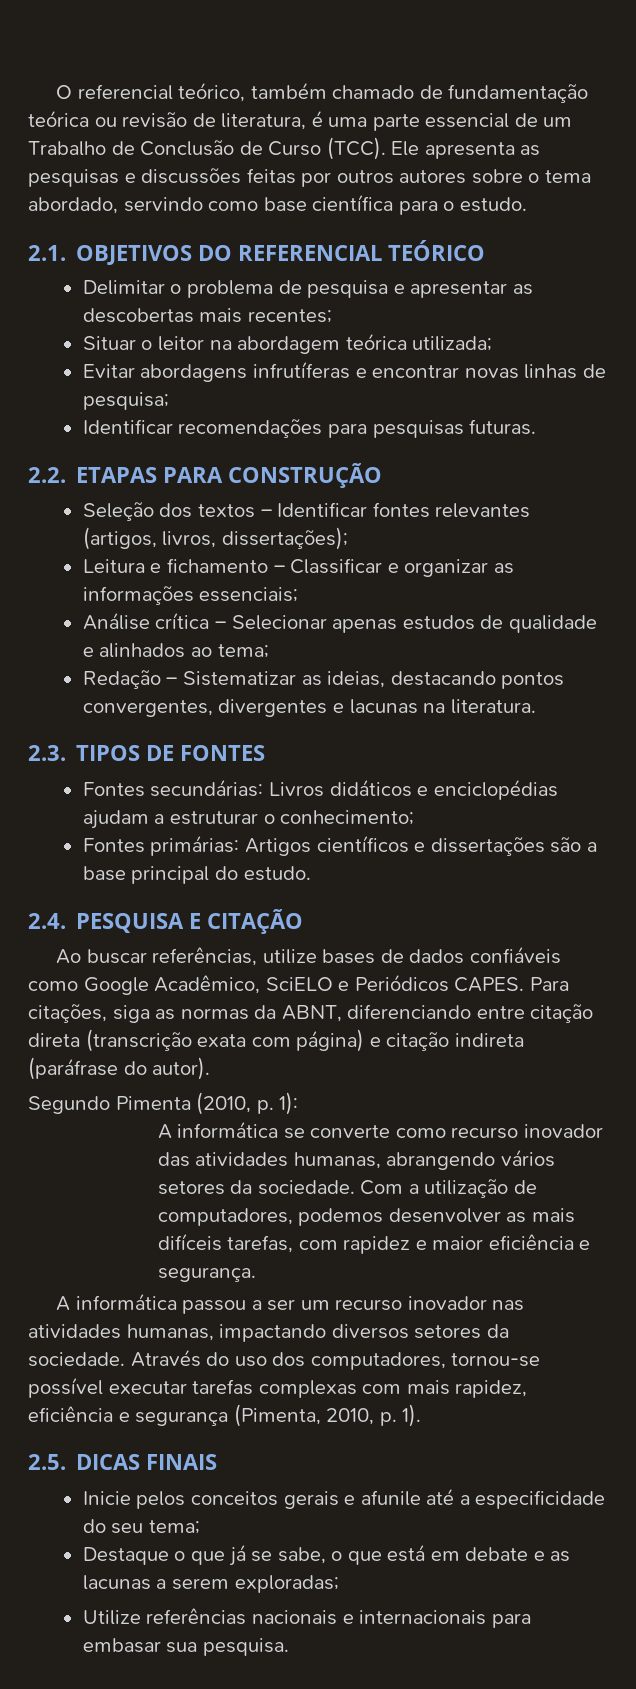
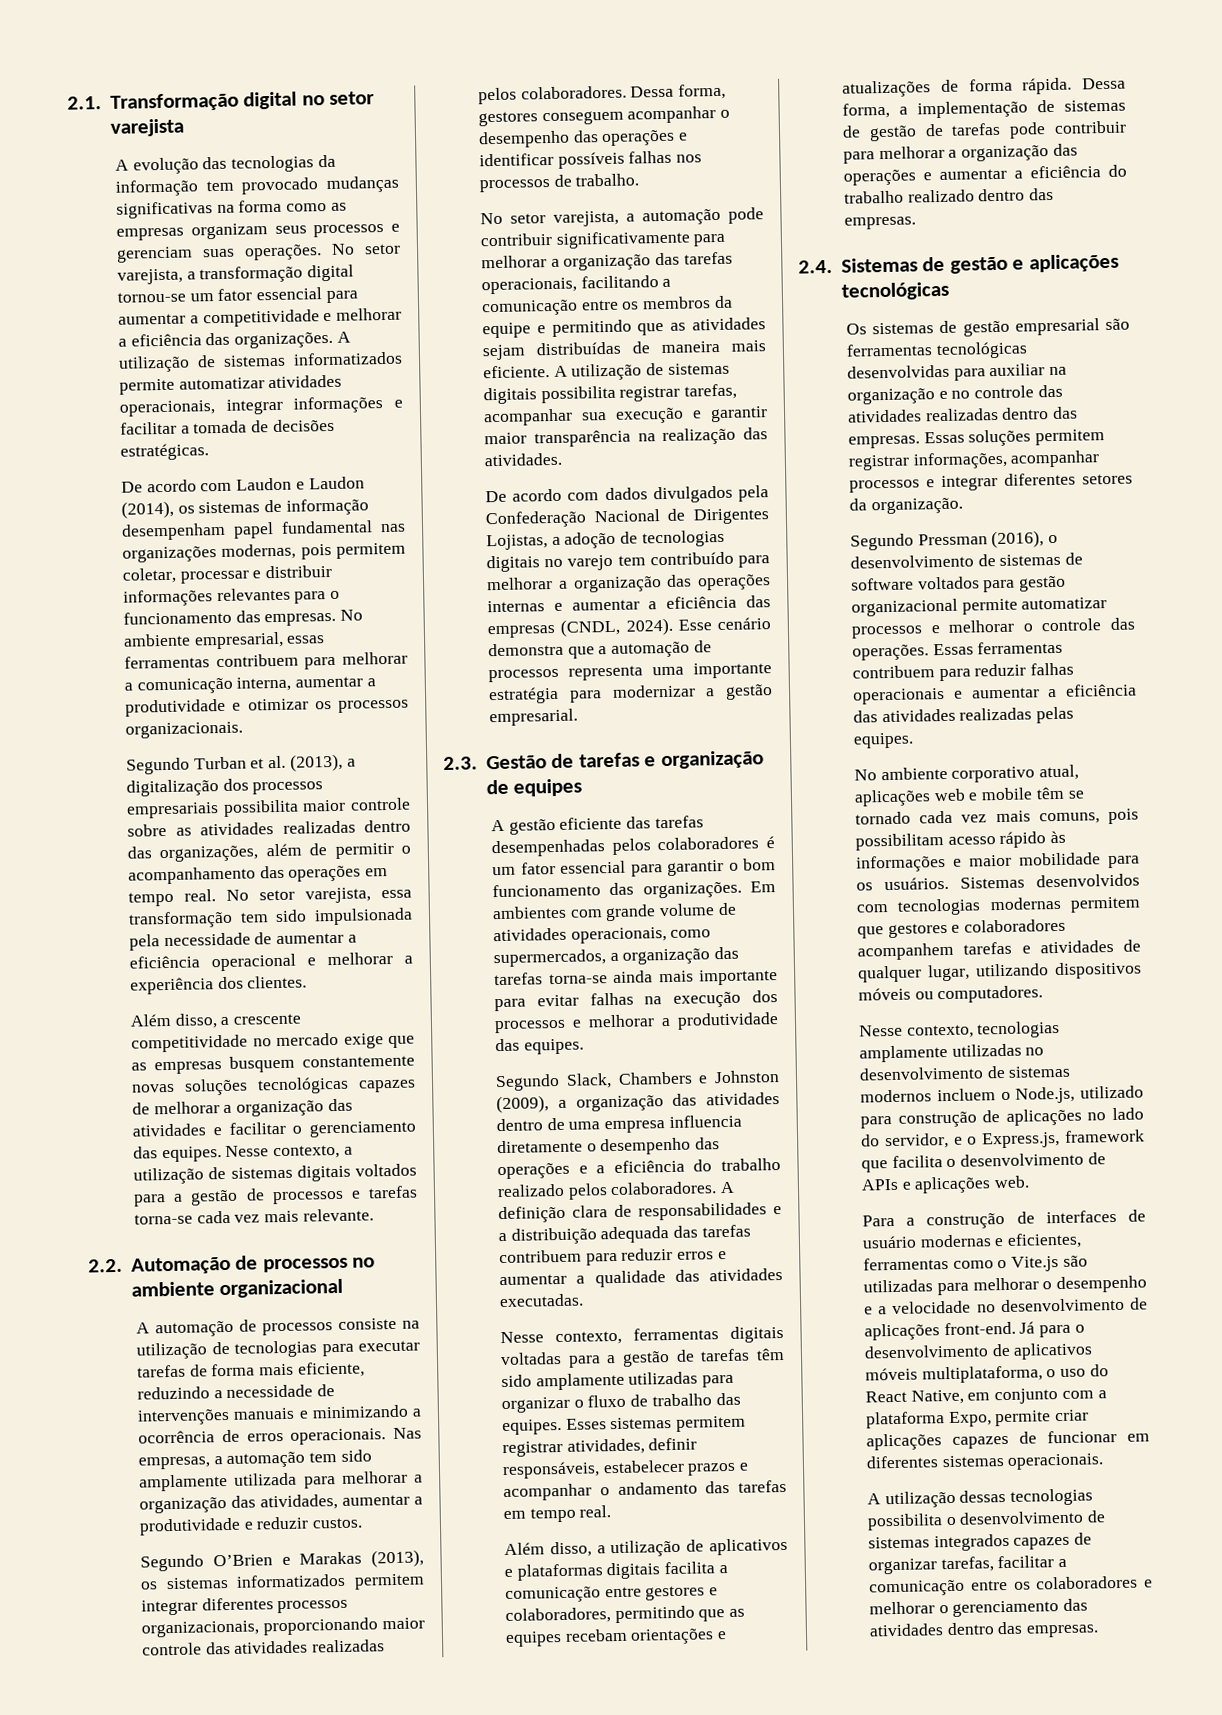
- O referencial teórico, também chamado de fundamentação teórica ou revisão de literatura, é uma parte essencial de um Trabalho de Conclusão de Curso (TCC). Ele apresenta as pesquisas e discussões feitas por outros autores sobre o tema abordado, servindo como base científica para o estudo.
- 2.1. OBJETIVOS DO REFERENCIAL TEÓRICO
- Delimitar o problema de pesquisa e apresentar as descobertas mais recentes;
- Situar o leitor na abordagem teórica utilizada;
- Evitar abordagens infrutíferas e encontrar novas linhas de pesquisa;
- Identificar recomendações para pesquisas futuras.
- 2.2. ETAPAS PARA CONSTRUÇÃO
- Seleção dos textos – Identificar fontes relevantes (artigos, livros, dissertações);
- Leitura e fichamento – Classificar e organizar as informações essenciais;
- Análise crítica – Selecionar apenas estudos de qualidade e alinhados ao tema;
- Redação – Sistematizar as ideias, destacando pontos convergentes, divergentes e lacunas na literatura.
- 2.3. TIPOS DE FONTES
- Fontes secundárias: Livros didáticos e enciclopédias ajudam a estruturar o conhecimento;
- Fontes primárias: Artigos científicos e dissertações são a base principal do estudo.
- 2.4. PESQUISA E CITAÇÃO
- Ao buscar referências, utilize bases de dados confiáveis como Google Acadêmico, SciELO e Periódicos CAPES. Para citações, siga as normas da ABNT, diferenciando entre citação direta (transcrição exata com página) e citação indireta (paráfrase do autor).
- Segundo Pimenta (2010, p. 1):
- A informática se converte como recurso inovador das atividades humanas, abrangendo vários setores da sociedade. Com a utilização de computadores, podemos desenvolver as mais difíceis tarefas, com rapidez e maior eficiência e segurança.
- A informática passou a ser um recurso inovador nas atividades humanas, impactando diversos setores da sociedade. Através do uso dos computadores, tornou-se possível executar tarefas complexas com mais rapidez, eficiência e segurança (Pimenta, 2010, p. 1).
- 2.5. DICAS FINAIS
- Inicie pelos conceitos gerais e afunile até a especificidade do seu tema;
- Destaque o que já se sabe, o que está em debate e as lacunas a serem exploradas;
- Utilize referências nacionais e internacionais para embasar sua pesquisa.
+ 2.1. Transformação digital no setor varejista
+ A evolução das tecnologias da informação tem provocado mudanças significativas na forma como as empresas organizam seus processos e gerenciam suas operações. No setor varejista, a transformação digital tornou-se um fator essencial para aumentar a competitividade e melhorar a eficiência das organizações. A utilização de sistemas informatizados permite automatizar atividades operacionais, integrar informações e facilitar a tomada de decisões estratégicas.
+ De acordo com Laudon e Laudon (2014), os sistemas de informação desempenham papel fundamental nas organizações modernas, pois permitem coletar, processar e distribuir informações relevantes para o funcionamento das empresas. No ambiente empresarial, essas ferramentas contribuem para melhorar a comunicação interna, aumentar a produtividade e otimizar os processos organizacionais.
+ Segundo Turban et al. (2013), a digitalização dos processos empresariais possibilita maior controle sobre as atividades realizadas dentro das organizações, além de permitir o acompanhamento das operações em tempo real. No setor varejista, essa transformação tem sido impulsionada pela necessidade de aumentar a eficiência operacional e melhorar a experiência dos clientes.
+ Além disso, a crescente competitividade no mercado exige que as empresas busquem constantemente novas soluções tecnológicas capazes de melhorar a organização das atividades e facilitar o gerenciamento das equipes. Nesse contexto, a utilização de sistemas digitais voltados para a gestão de processos e tarefas torna-se cada vez mais relevante.
+ 2.2. Automação de processos no ambiente organizacional
+ A automação de processos consiste na utilização de tecnologias para executar tarefas de forma mais eficiente, reduzindo a necessidade de intervenções manuais e minimizando a ocorrência de erros operacionais. Nas empresas, a automação tem sido amplamente utilizada para melhorar a organização das atividades, aumentar a produtividade e reduzir custos.
+ Segundo O’Brien e Marakas (2013), os sistemas informatizados permitem integrar diferentes processos organizacionais, proporcionando maior controle das atividades realizadas pelos colaboradores. Dessa forma, gestores conseguem acompanhar o desempenho das operações e identificar possíveis falhas nos processos de trabalho.
+ No setor varejista, a automação pode contribuir significativamente para melhorar a organização das tarefas operacionais, facilitando a comunicação entre os membros da equipe e permitindo que as atividades sejam distribuídas de maneira mais eficiente. A utilização de sistemas digitais possibilita registrar tarefas, acompanhar sua execução e garantir maior transparência na realização das atividades.
+ De acordo com dados divulgados pela Confederação Nacional de Dirigentes Lojistas, a adoção de tecnologias digitais no varejo tem contribuído para melhorar a organização das operações internas e aumentar a eficiência das empresas (CNDL, 2024). Esse cenário demonstra que a automação de processos representa uma importante estratégia para modernizar a gestão empresarial.
+ 2.3. Gestão de tarefas e organização de equipes
+ A gestão eficiente das tarefas desempenhadas pelos colaboradores é um fator essencial para garantir o bom funcionamento das organizações. Em ambientes com grande volume de atividades operacionais, como supermercados, a organização das tarefas torna-se ainda mais importante para evitar falhas na execução dos processos e melhorar a produtividade das equipes.
+ Segundo Slack, Chambers e Johnston (2009), a organização das atividades dentro de uma empresa influencia diretamente o desempenho das operações e a eficiência do trabalho realizado pelos colaboradores. A definição clara de responsabilidades e a distribuição adequada das tarefas contribuem para reduzir erros e aumentar a qualidade das atividades executadas.
+ Nesse contexto, ferramentas digitais voltadas para a gestão de tarefas têm sido amplamente utilizadas para organizar o fluxo de trabalho das equipes. Esses sistemas permitem registrar atividades, definir responsáveis, estabelecer prazos e acompanhar o andamento das tarefas em tempo real.
+ Além disso, a utilização de aplicativos e plataformas digitais facilita a comunicação entre gestores e colaboradores, permitindo que as equipes recebam orientações e atualizações de forma rápida. Dessa forma, a implementação de sistemas de gestão de tarefas pode contribuir para melhorar a organização das operações e aumentar a eficiência do trabalho realizado dentro das empresas.
+ 2.4. Sistemas de gestão e aplicações tecnológicas
+ Os sistemas de gestão empresarial são ferramentas tecnológicas desenvolvidas para auxiliar na organização e no controle das atividades realizadas dentro das empresas. Essas soluções permitem registrar informações, acompanhar processos e integrar diferentes setores da organização.
+ Segundo Pressman (2016), o desenvolvimento de sistemas de software voltados para gestão organizacional permite automatizar processos e melhorar o controle das operações. Essas ferramentas contribuem para reduzir falhas operacionais e aumentar a eficiência das atividades realizadas pelas equipes.
+ No ambiente corporativo atual, aplicações web e mobile têm se tornado cada vez mais comuns, pois possibilitam acesso rápido às informações e maior mobilidade para os usuários. Sistemas desenvolvidos com tecnologias modernas permitem que gestores e colaboradores acompanhem tarefas e atividades de qualquer lugar, utilizando dispositivos móveis ou computadores.
+ Nesse contexto, tecnologias amplamente utilizadas no desenvolvimento de sistemas modernos incluem o Node.js, utilizado para construção de aplicações no lado do servidor, e o Express.js, framework que facilita o desenvolvimento de APIs e aplicações web.
+ Para a construção de interfaces de usuário modernas e eficientes, ferramentas como o Vite.js são utilizadas para melhorar o desempenho e a velocidade no desenvolvimento de aplicações front-end. Já para o desenvolvimento de aplicativos móveis multiplataforma, o uso do React Native, em conjunto com a plataforma Expo, permite criar aplicações capazes de funcionar em diferentes sistemas operacionais.
+ A utilização dessas tecnologias possibilita o desenvolvimento de sistemas integrados capazes de organizar tarefas, facilitar a comunicação entre os colaboradores e melhorar o gerenciamento das atividades dentro das empresas.

